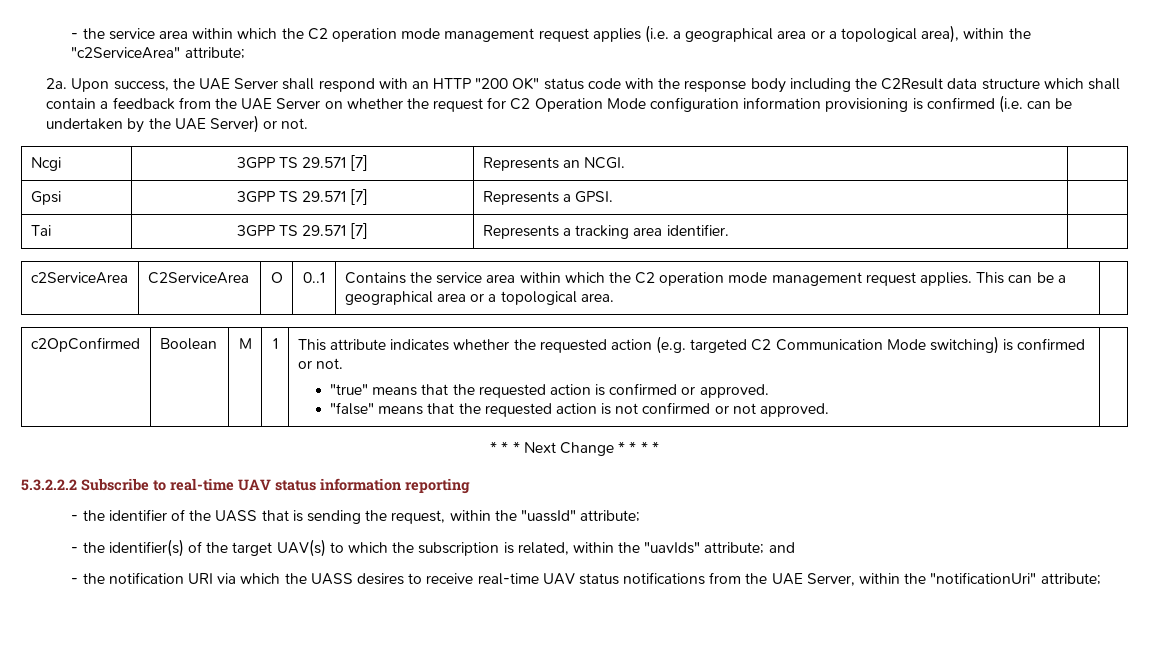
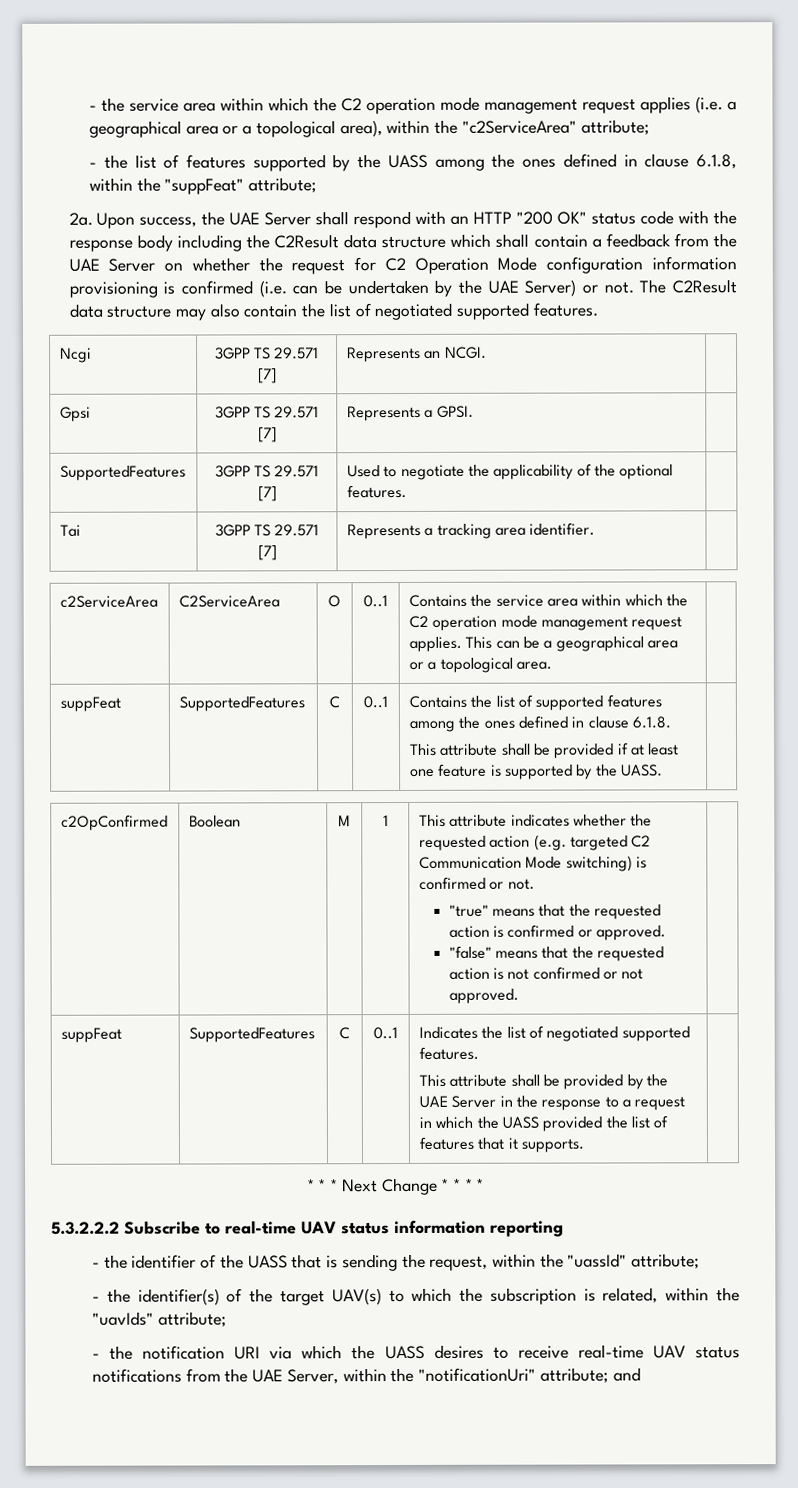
+ - the list of features supported by the UASS among the ones defined in clause 6.1.8, within the "suppFeat" attribute;
+ The C2Result data structure may also contain the list of negotiated supported features.
+ SupportedFeatures | 3GPP TS 29.571 [7] | Used to negotiate the applicability of the optional features. |
+ suppFeat | SupportedFeatures | C | 0..1 | Contains the list of supported features among the ones defined in clause 6.1.8.
+ This attribute shall be provided if at least one feature is supported by the UASS. |
+ suppFeat | SupportedFeatures | C | 0..1 | Indicates the list of negotiated supported features.
+ This attribute shall be provided by the UAE Server in the response to a request in which the UASS provided the list of features that it supports. |
- - the identifier(s) of the target UAV(s) to which the subscription is related, within the "uavIds" attribute; and
+ - the identifier(s) of the target UAV(s) to which the subscription is related, within the "uavIds" attribute;
- - the notification URI via which the UASS desires to receive real-time UAV status notifications from the UAE Server, within the "notificationUri" attribute;
+ - the notification URI via which the UASS desires to receive real-time UAV status notifications from the UAE Server, within the "notificationUri" attribute; and

